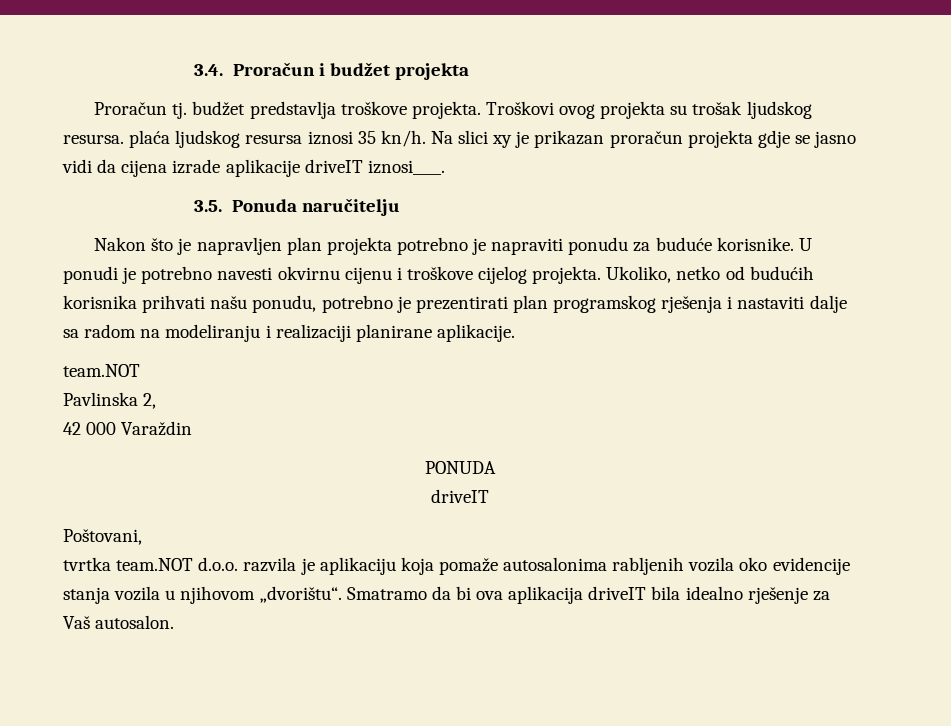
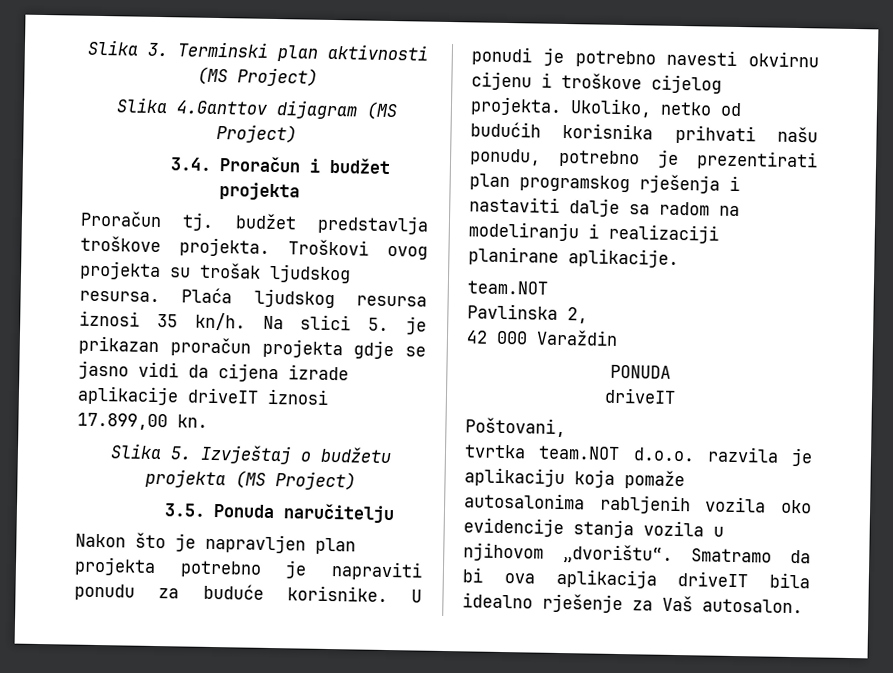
+ Slika 3. Terminski plan aktivnosti (MS Project)
+ Slika 4.Ganttov dijagram (MS Project)
- Troškovi ovog projekta su trošak ljudskog resursa. plaća ljudskog resursa iznosi 35 kn/h.
+ Troškovi ovog projekta su trošak ljudskog resursa. Plaća ljudskog resursa iznosi 35 kn/h.
- Na slici xy je prikazan proračun projekta gdje se jasno vidi da cijena izrade aplikacije driveIT iznosi____.
+ Na slici 5. je prikazan proračun projekta gdje se jasno vidi da cijena izrade aplikacije driveIT iznosi 17.899,00 kn.
+ Slika 5. Izvještaj o budžetu projekta (MS Project)

